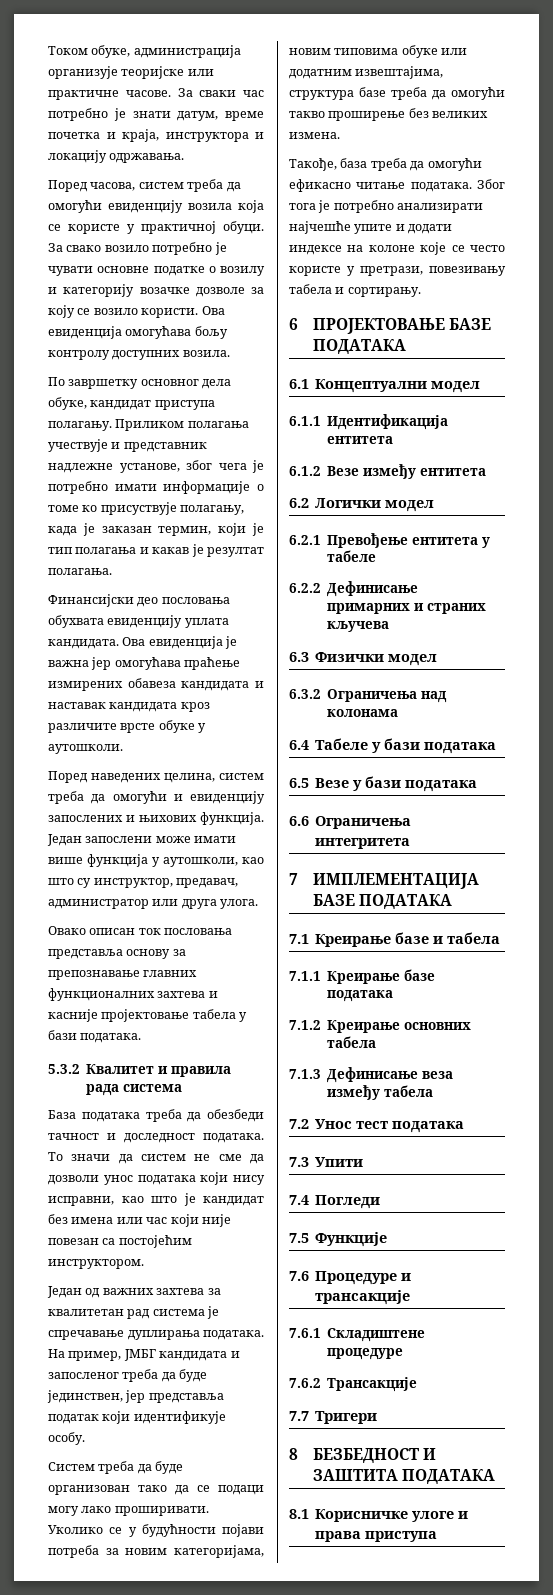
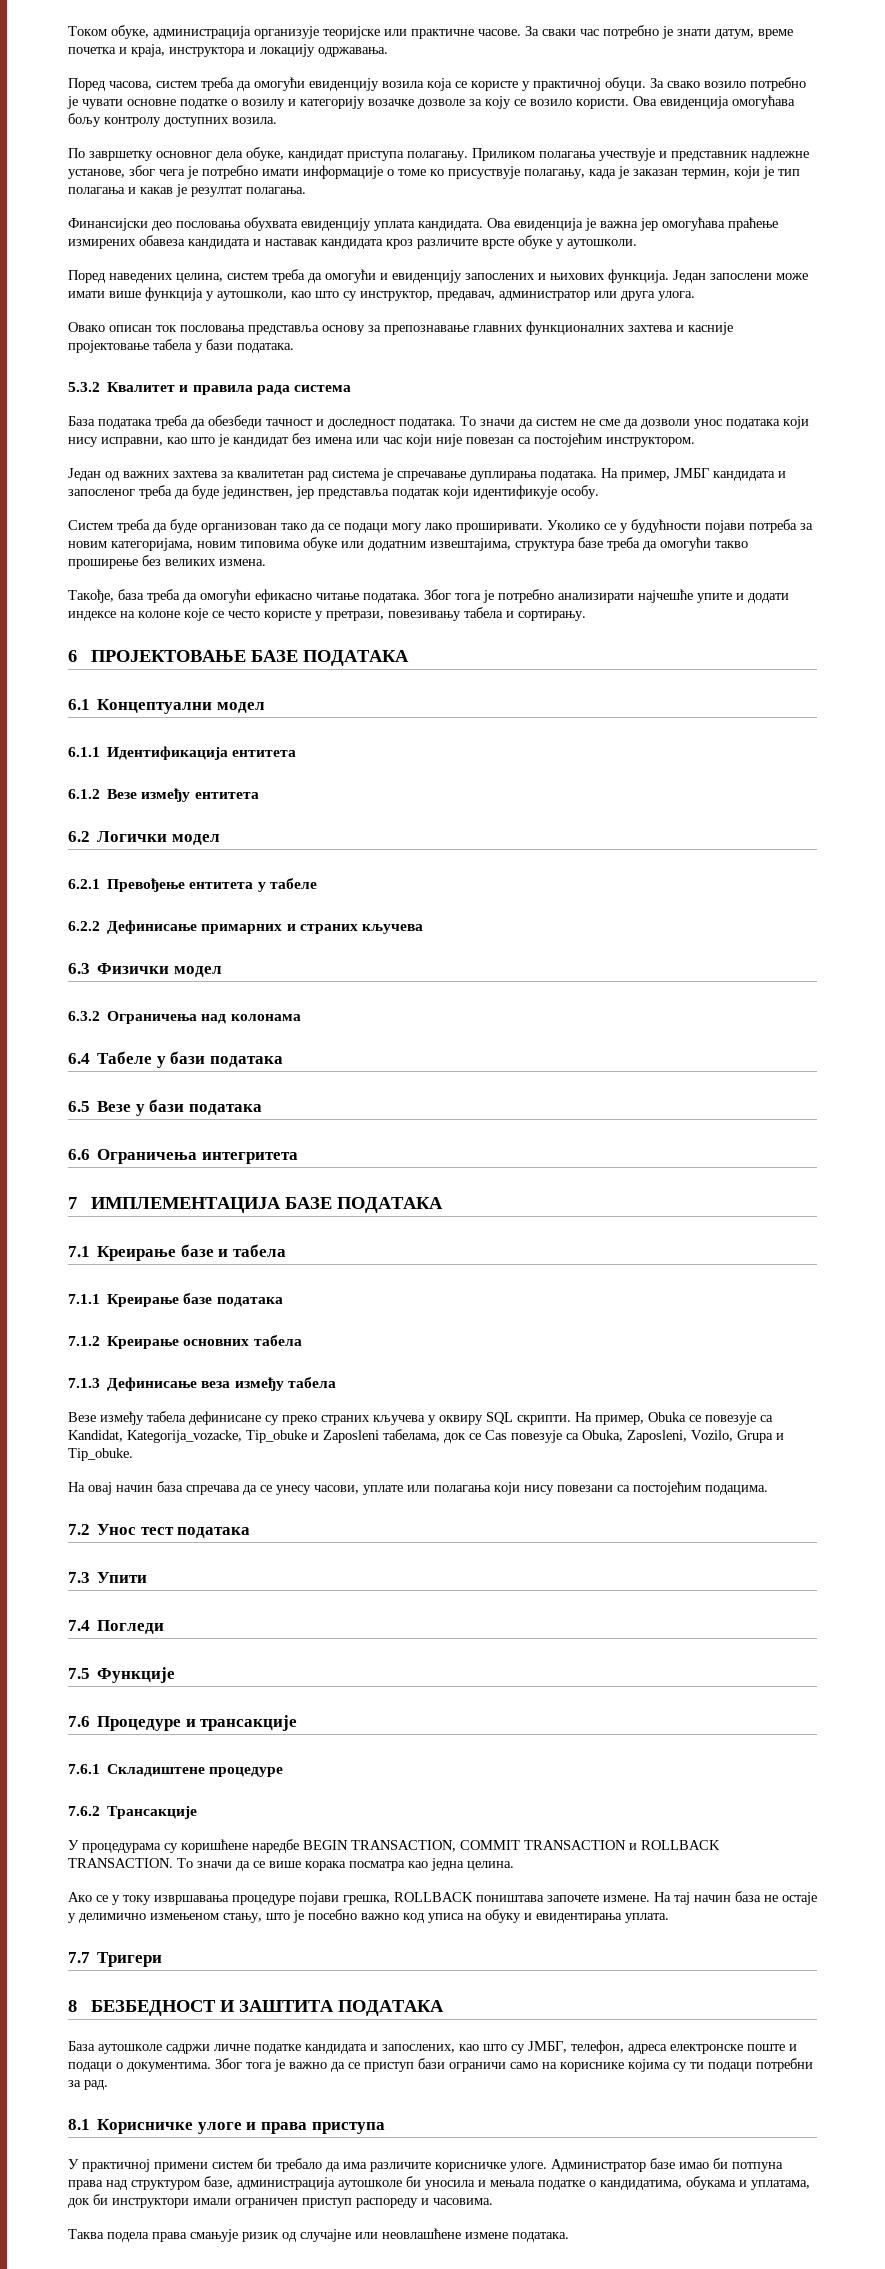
+ Везе између табела дефинисане су преко страних кључева у оквиру SQL скрипти. На пример, Obuka се повезује са Kandidat, Kategorija_vozacke, Tip_obuke и Zaposleni табелама, док се Cas повезује са Obuka, Zaposleni, Vozilo, Grupa и Tip_obuke.
+ На овај начин база спречава да се унесу часови, уплате или полагања који нису повезани са постојећим подацима.
+ У процедурама су коришћене наредбе BEGIN TRANSACTION, COMMIT TRANSACTION и ROLLBACK TRANSACTION. То значи да се више корака посматра као једна целина.
+ Ако се у току извршавања процедуре појави грешка, ROLLBACK поништава започете измене. На тај начин база не остаје у делимично измењеном стању, што је посебно важно код уписа на обуку и евидентирања уплата.
+ База аутошколе садржи личне податке кандидата и запослених, као што су ЈМБГ, телефон, адреса електронске поште и подаци о документима. Због тога је важно да се приступ бази ограничи само на кориснике којима су ти подаци потребни за рад.
+ У практичној примени систем би требало да има различите корисничке улоге. Администратор базе имао би потпуна права над структуром базе, администрација аутошколе би уносила и мењала податке о кандидатима, обукама и уплатама, док би инструктори имали ограничен приступ распореду и часовима.
+ Таква подела права смањује ризик од случајне или неовлашћене измене података.

